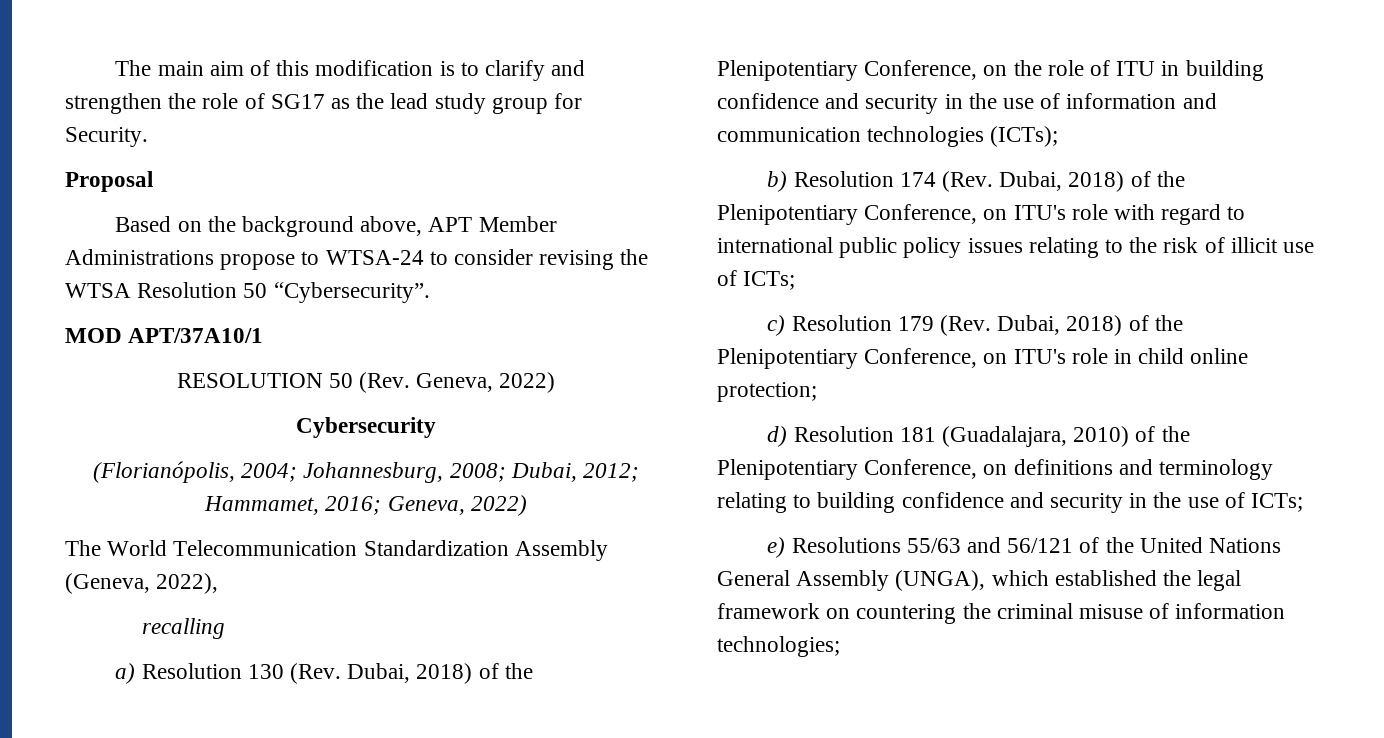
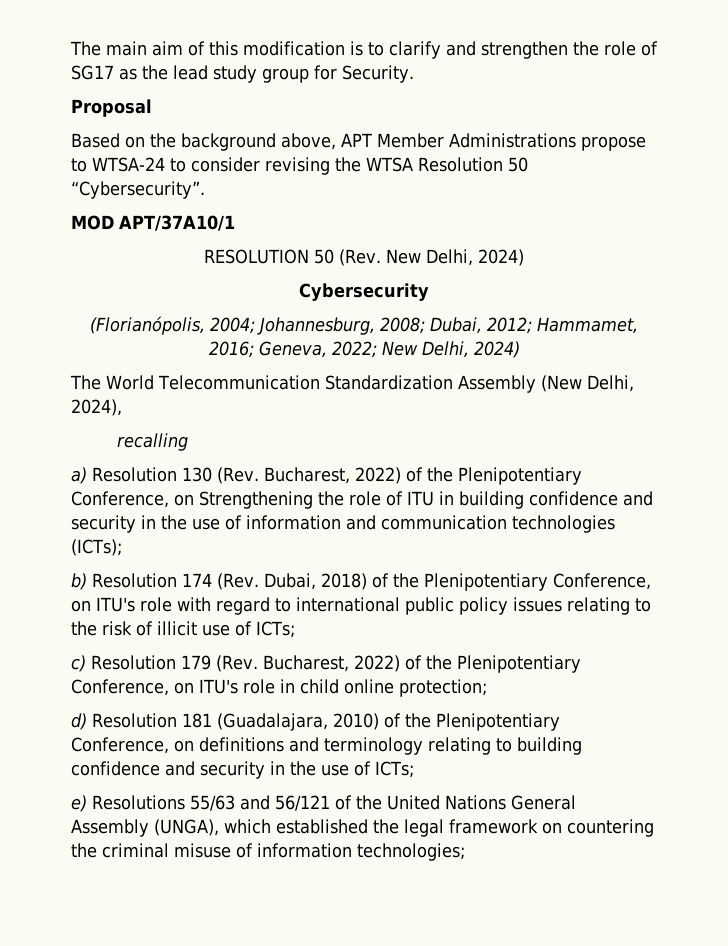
- RESOLUTION 50 (Rev. Geneva, 2022)
+ RESOLUTION 50 (Rev. New Delhi, 2024)
- (Florianópolis, 2004; Johannesburg, 2008; Dubai, 2012; Hammamet, 2016; Geneva, 2022)
+ (Florianópolis, 2004; Johannesburg, 2008; Dubai, 2012; Hammamet, 2016; Geneva, 2022; New Delhi, 2024)
- The World Telecommunication Standardization Assembly (Geneva, 2022),
+ The World Telecommunication Standardization Assembly (New Delhi, 2024),
- a) Resolution 130 (Rev. Dubai, 2018) of the Plenipotentiary Conference, on the role of ITU in building confidence and security in the use of information and communication technologies (ICTs);
+ a) Resolution 130 (Rev. Bucharest, 2022) of the Plenipotentiary Conference, on Strengthening the role of ITU in building confidence and security in the use of information and communication technologies (ICTs);
- c) Resolution 179 (Rev. Dubai, 2018) of the Plenipotentiary Conference, on ITU's role in child online protection;
+ c) Resolution 179 (Rev. Bucharest, 2022) of the Plenipotentiary Conference, on ITU's role in child online protection;

